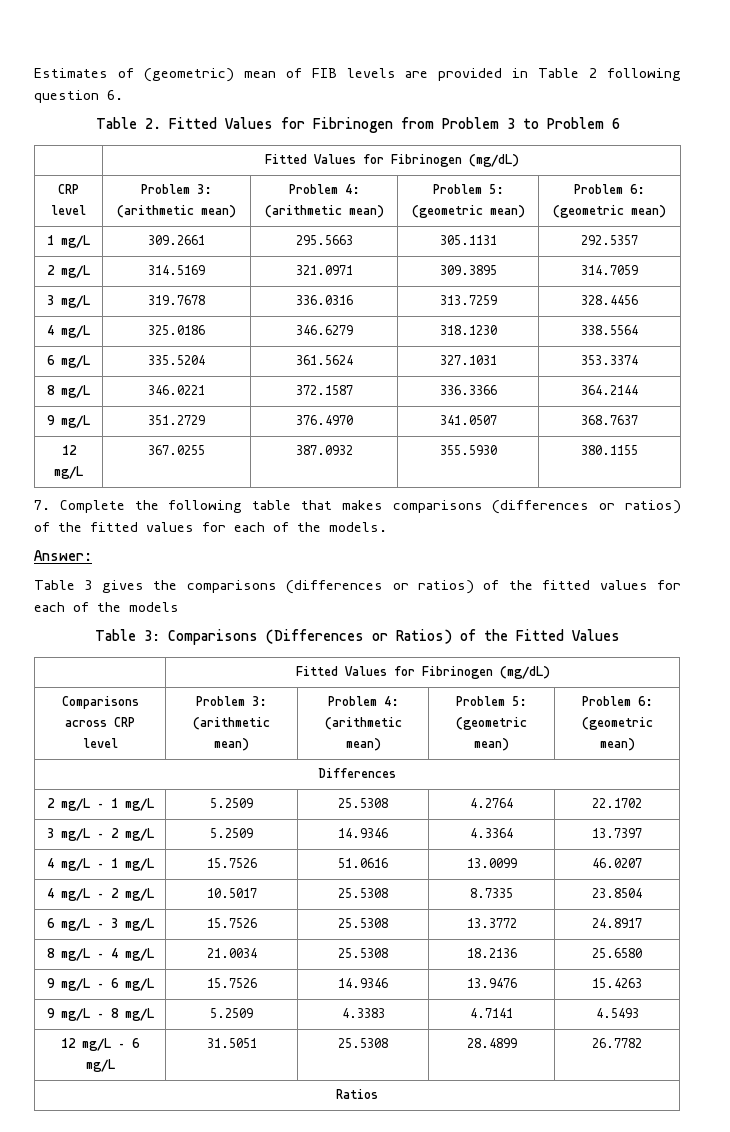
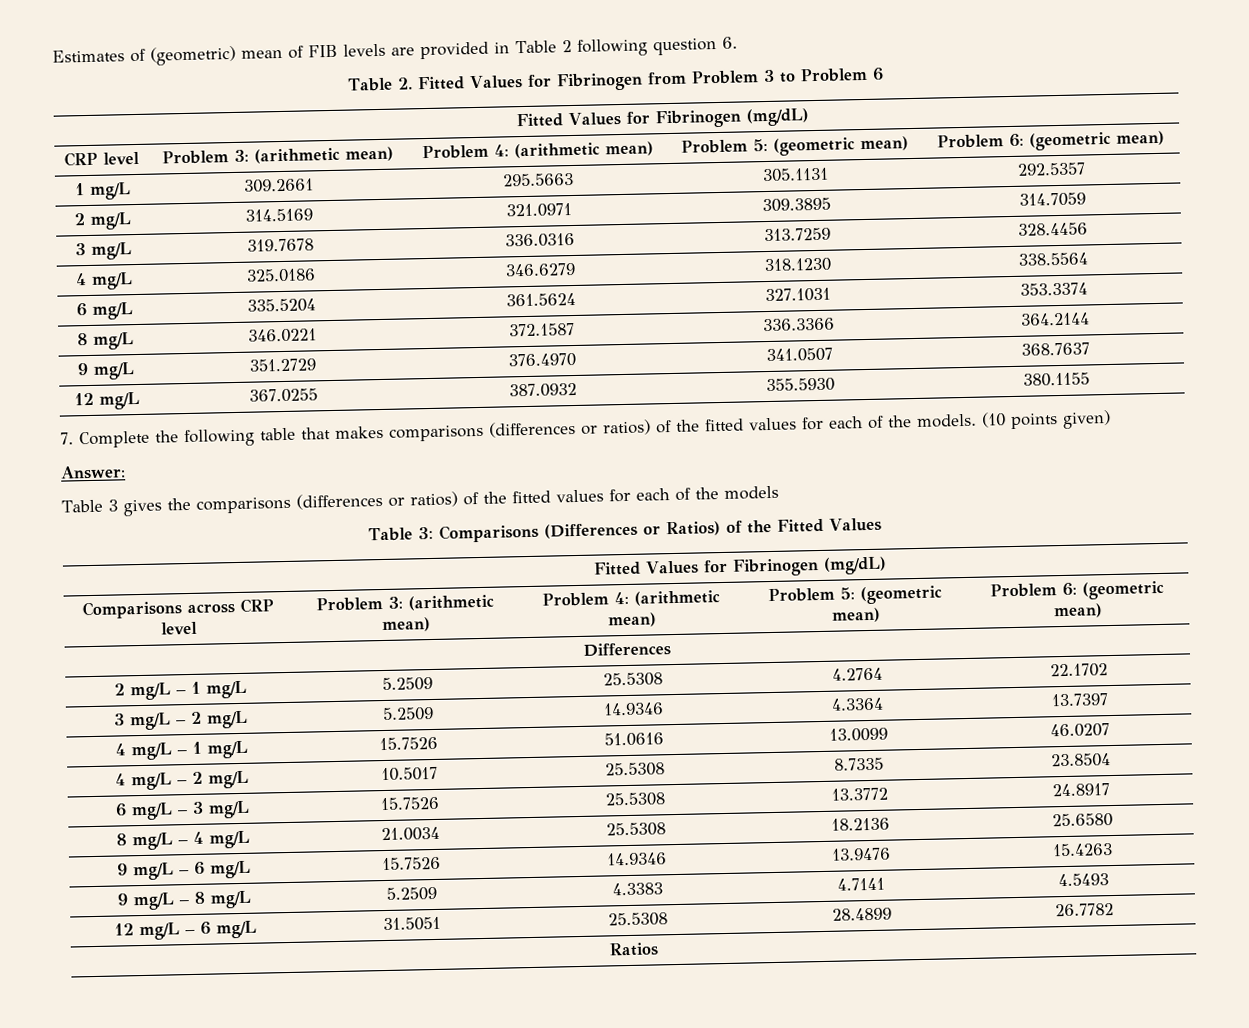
+ (10 points given)

